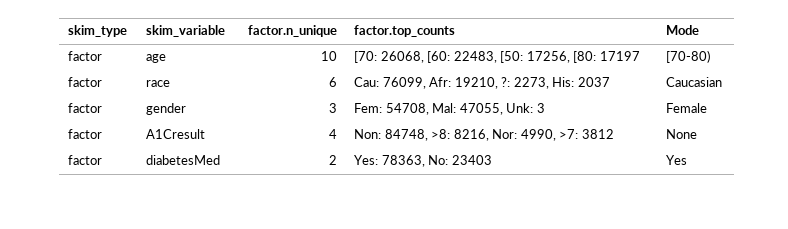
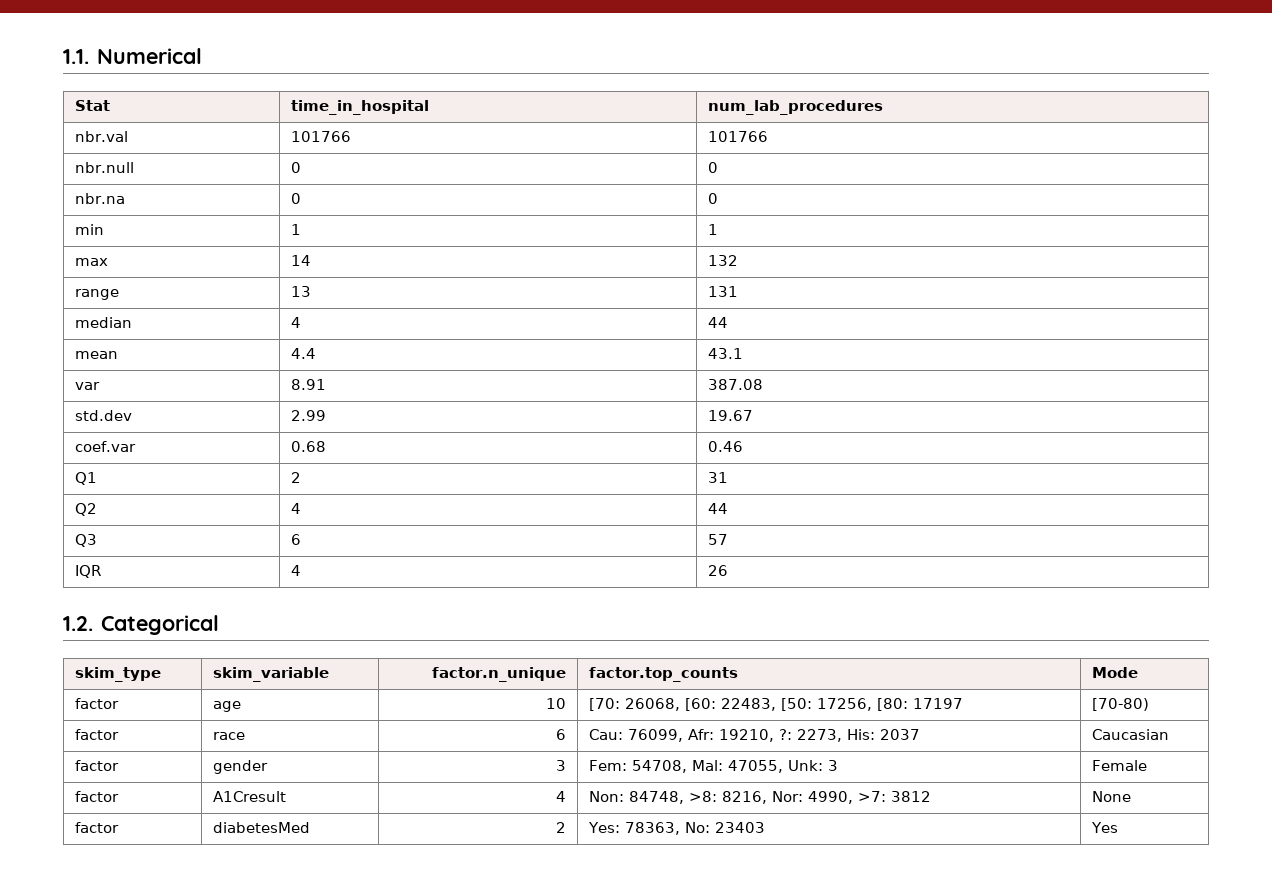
+ 1.1. Numerical
+ Stat | time_in_hospital | num_lab_procedures
+ nbr.val | 101766 | 101766
+ nbr.null | 0 | 0
+ nbr.na | 0 | 0
+ min | 1 | 1
+ max | 14 | 132
+ range | 13 | 131
+ median | 4 | 44
+ mean | 4.4 | 43.1
+ var | 8.91 | 387.08
+ std.dev | 2.99 | 19.67
+ coef.var | 0.68 | 0.46
+ Q1 | 2 | 31
+ Q2 | 4 | 44
+ Q3 | 6 | 57
+ IQR | 4 | 26
+ 1.2. Categorical

